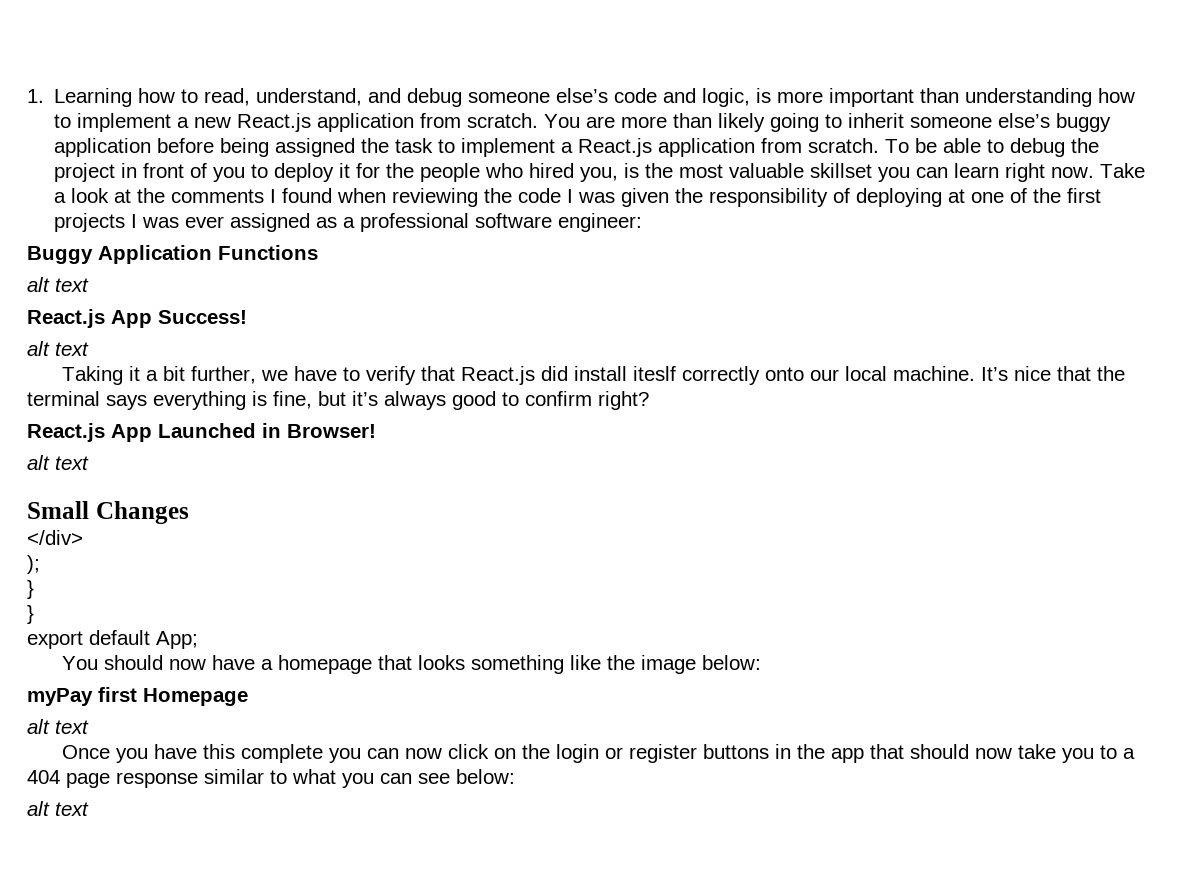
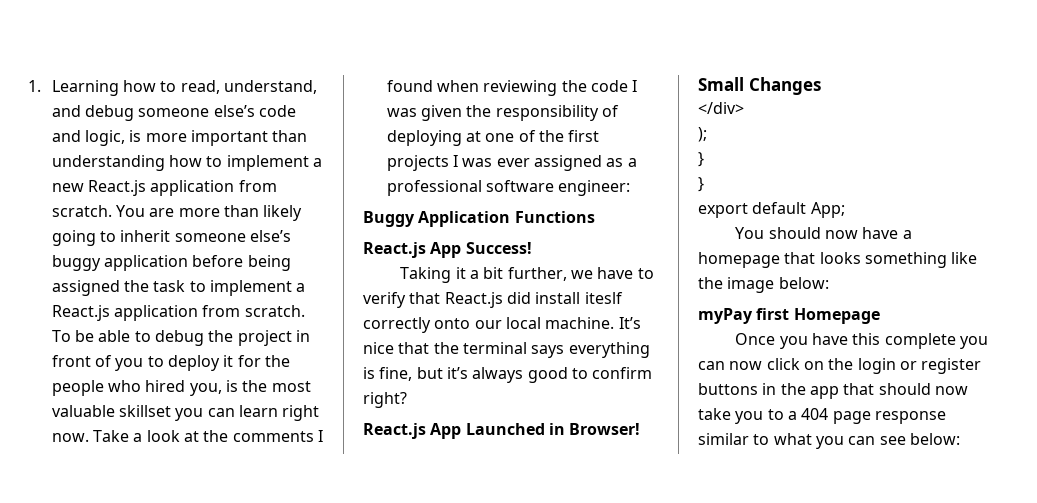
  Buggy Application Functions
- alt text
  React.js App Success!
- alt text
  React.js App Launched in Browser!
- alt text
  myPay first Homepage
- alt text
  Once you have this complete you can now click on the login or register buttons in the app that should now take you to a 404 page response similar to what you can see below:
- alt text

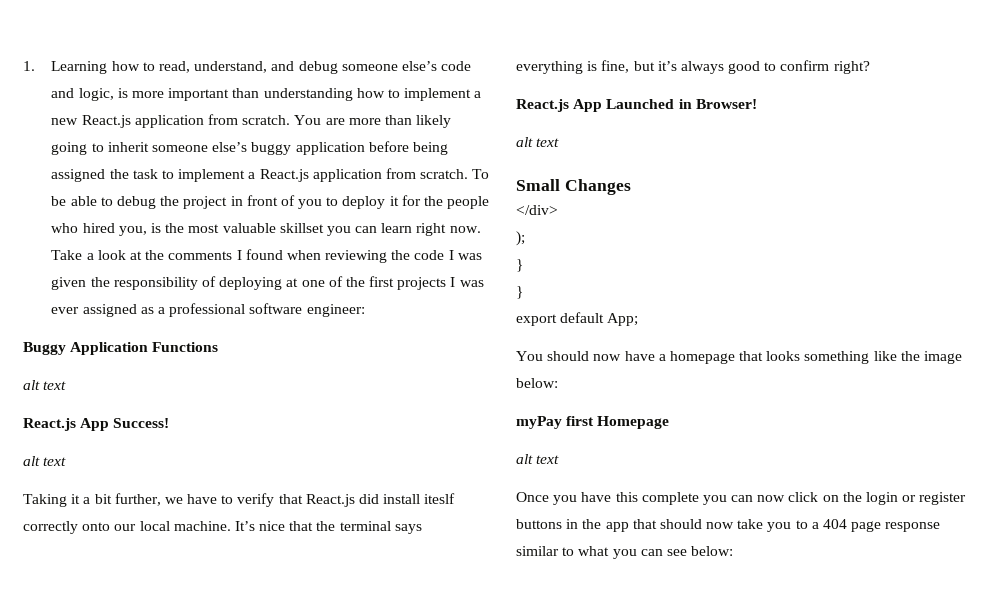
  Buggy Application Functions
+ alt text
  React.js App Success!
+ alt text
  React.js App Launched in Browser!
+ alt text
  myPay first Homepage
+ alt text

